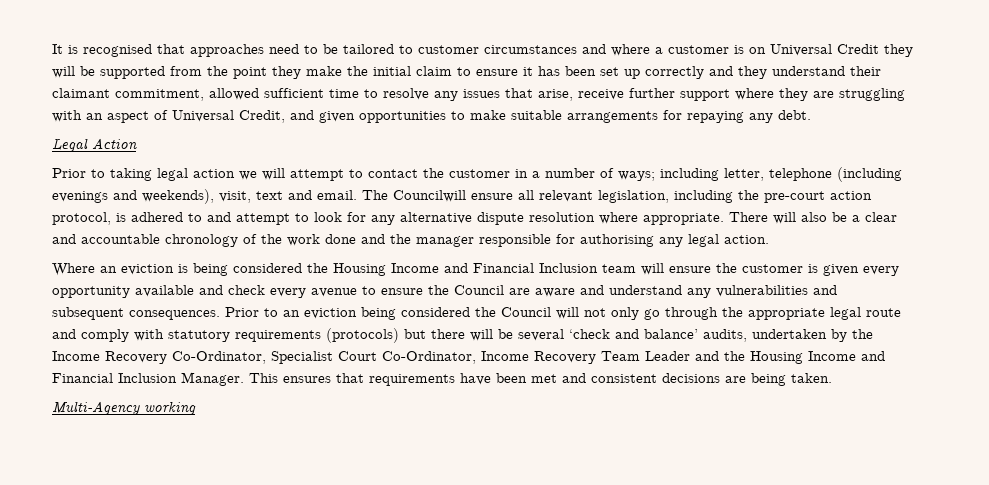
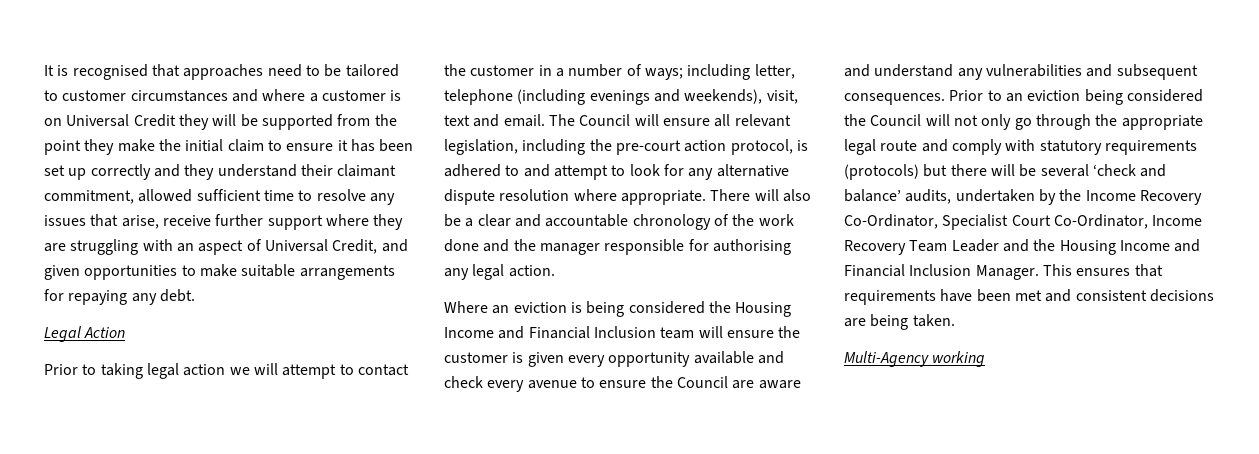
- The Councilwill ensure all relevant legislation, including the pre-court action protocol, is adhered to and attempt to look for any alternative dispute resolution where appropriate.
+ The Council will ensure all relevant legislation, including the pre-court action protocol, is adhered to and attempt to look for any alternative dispute resolution where appropriate.

